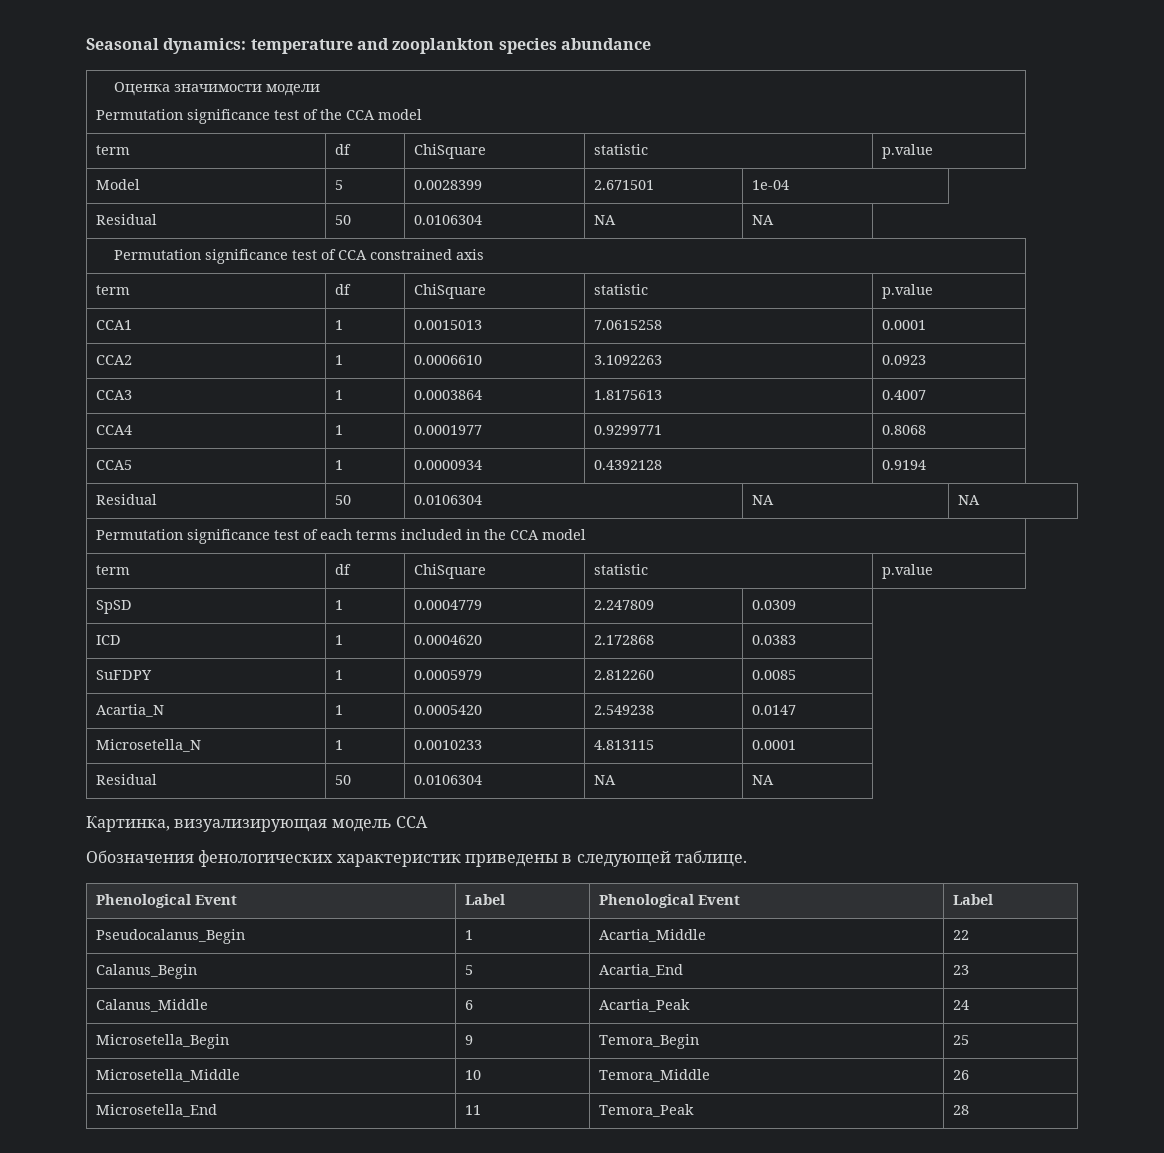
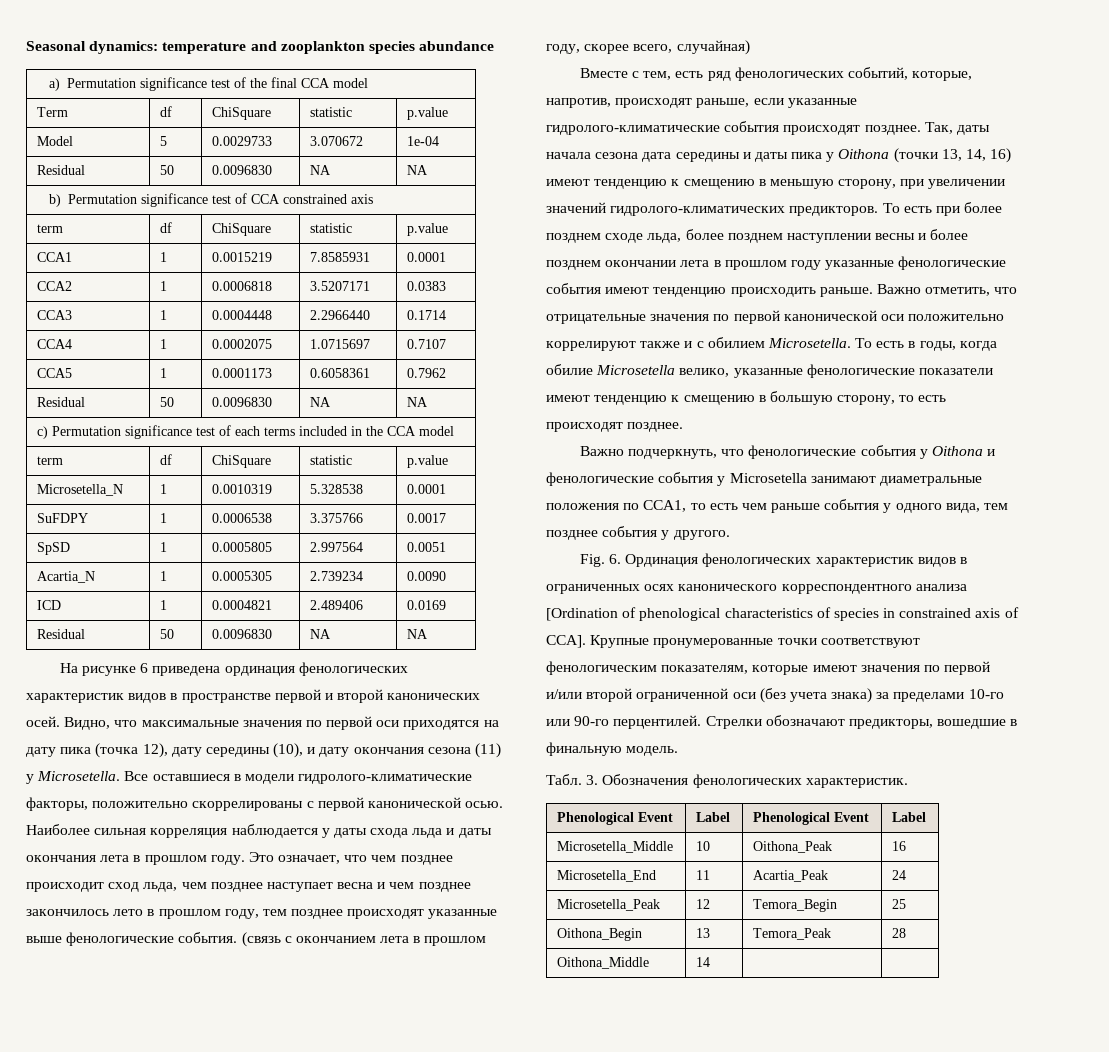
- Оценка значимости модели
- Permutation significance test of the CCA model
- term | df | ChiSquare | statistic | p.value
+ a) Permutation significance test of the final CCA model
+ Term | df | ChiSquare | statistic | p.value
- Model | 5 | 0.0028399 | 2.671501 | 1e-04
- Residual | 50 | 0.0106304 | NA | NA
- Permutation significance test of CCA constrained axis
+ Model | 5 | 0.0029733 | 3.070672 | 1e-04
+ Residual | 50 | 0.0096830 | NA | NA
+ b) Permutation significance test of CCA constrained axis
- CCA1 | 1 | 0.0015013 | 7.0615258 | 0.0001
+ CCA1 | 1 | 0.0015219 | 7.8585931 | 0.0001
- CCA2 | 1 | 0.0006610 | 3.1092263 | 0.0923
+ CCA2 | 1 | 0.0006818 | 3.5207171 | 0.0383
- CCA3 | 1 | 0.0003864 | 1.8175613 | 0.4007
+ CCA3 | 1 | 0.0004448 | 2.2966440 | 0.1714
- CCA4 | 1 | 0.0001977 | 0.9299771 | 0.8068
+ CCA4 | 1 | 0.0002075 | 1.0715697 | 0.7107
- CCA5 | 1 | 0.0000934 | 0.4392128 | 0.9194
- Residual | 50 | 0.0106304 | NA | NA
- Permutation significance test of each terms included in the CCA model
+ CCA5 | 1 | 0.0001173 | 0.6058361 | 0.7962
+ Residual | 50 | 0.0096830 | NA | NA
+ c) Permutation significance test of each terms included in the CCA model
- SpSD | 1 | 0.0004779 | 2.247809 | 0.0309
- ICD | 1 | 0.0004620 | 2.172868 | 0.0383
- SuFDPY | 1 | 0.0005979 | 2.812260 | 0.0085
- Acartia_N | 1 | 0.0005420 | 2.549238 | 0.0147
- Microsetella_N | 1 | 0.0010233 | 4.813115 | 0.0001
- Residual | 50 | 0.0106304 | NA | NA
- Картинка, визуализирующая модель ССА
- Обозначения фенологических характеристик приведены в следующей таблице.
+ Microsetella_N | 1 | 0.0010319 | 5.328538 | 0.0001
+ SuFDPY | 1 | 0.0006538 | 3.375766 | 0.0017
+ SpSD | 1 | 0.0005805 | 2.997564 | 0.0051
+ Acartia_N | 1 | 0.0005305 | 2.739234 | 0.0090
+ ICD | 1 | 0.0004821 | 2.489406 | 0.0169
+ Residual | 50 | 0.0096830 | NA | NA
+ На рисунке 6 приведена ординация фенологических характеристик видов в пространстве первой и второй канонических осей. Видно, что максимальные значения по первой оси приходятся на дату пика (точка 12), дату середины (10), и дату окончания сезона (11) у Microsetella. Все оставшиеся в модели гидролого-климатические факторы, положительно скоррелированы с первой канонической осью. Наиболее сильная корреляция наблюдается у даты схода льда и даты окончания лета в прошлом году. Это означает, что чем позднее происходит сход льда, чем позднее наступает весна и чем позднее закончилось лето в прошлом году, тем позднее происходят указанные выше фенологические события. (связь с окончанием лета в прошлом году, скорее всего, случайная)
+ Вместе с тем, есть ряд фенологических событий, которые, напротив, происходят раньше, если указанные гидролого-климатические события происходят позднее. Так, даты начала сезона дата середины и даты пика у Oithona (точки 13, 14, 16) имеют тенденцию к смещению в меньшую сторону, при увеличении значений гидролого-климатических предикторов. То есть при более позднем сходе льда, более позднем наступлении весны и более позднем окончании лета в прошлом году указанные фенологические события имеют тенденцию происходить раньше. Важно отметить, что отрицательные значения по первой канонической оси положительно коррелируют также и с обилием Microsetella. То есть в годы, когда обилие Microsetella велико, указанные фенологические показатели имеют тенденцию к смещению в большую сторону, то есть происходят позднее.
+ Важно подчеркнуть, что фенологические события у Oithona и фенологические события у Microsetella занимают диаметральные положения по ССА1, то есть чем раньше события у одного вида, тем позднее события у другого.
+ Fig. 6. Ординация фенологических характеристик видов в ограниченных осях канонического корреспондентного анализа [Ordination of phenological characteristics of species in constrained axis of CCA]. Крупные пронумерованные точки соответствуют фенологическим показателям, которые имеют значения по первой и/или второй ограниченной оси (без учета знака) за пределами 10-го или 90-го перцентилей. Стрелки обозначают предикторы, вошедшие в финальную модель.
+ Табл. 3. Обозначения фенологических характеристик.
- Pseudocalanus_Begin | 1 | Acartia_Middle | 22
- Calanus_Begin | 5 | Acartia_End | 23
- Calanus_Middle | 6 | Acartia_Peak | 24
+ Microsetella_Middle | 10 | Oithona_Peak | 16
+ Microsetella_End | 11 | Acartia_Peak | 24
- Microsetella_Begin | 9 | Temora_Begin | 25
+ Microsetella_Peak | 12 | Temora_Begin | 25
- Microsetella_Middle | 10 | Temora_Middle | 26
- Microsetella_End | 11 | Temora_Peak | 28
+ Oithona_Begin | 13 | Temora_Peak | 28
+ Oithona_Middle | 14 | |

